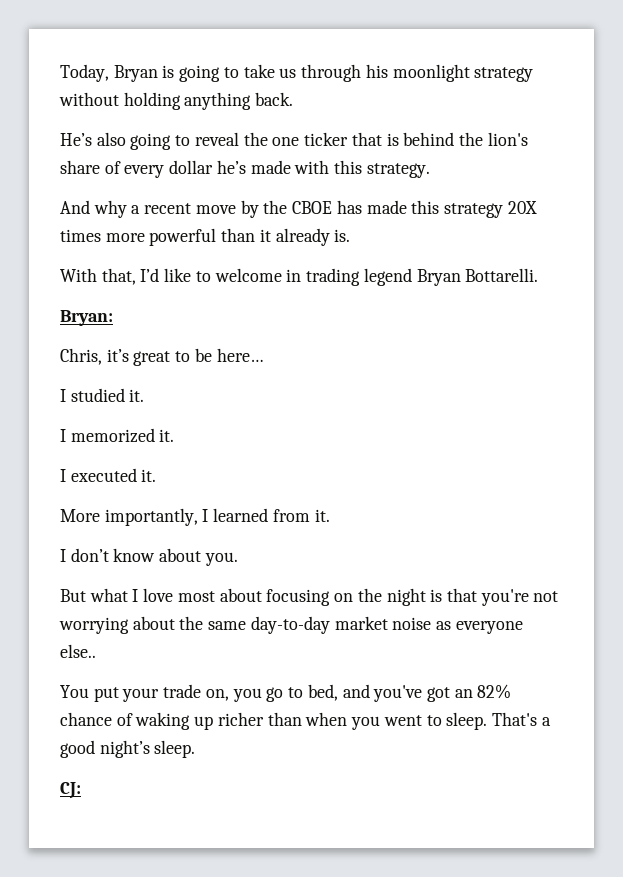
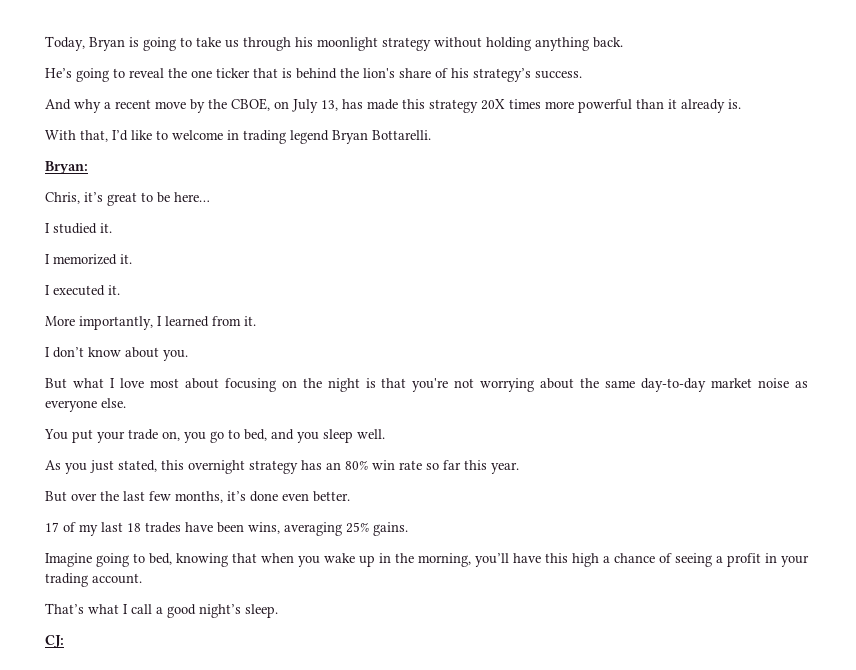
- He’s also going to reveal the one ticker that is behind the lion's share of every dollar he’s made with this strategy.
+ He’s going to reveal the one ticker that is behind the lion's share of his strategy’s success.
- And why a recent move by the CBOE has made this strategy 20X times more powerful than it already is.
+ And why a recent move by the CBOE, on July 13, has made this strategy 20X times more powerful than it already is.
- But what I love most about focusing on the night is that you're not worrying about the same day-to-day market noise as everyone else..
+ But what I love most about focusing on the night is that you're not worrying about the same day-to-day market noise as everyone else.
- You put your trade on, you go to bed, and you've got an 82% chance of waking up richer than when you went to sleep. That's a good night’s sleep.
+ You put your trade on, you go to bed, and you sleep well.
+ As you just stated, this overnight strategy has an 80% win rate so far this year.
+ But over the last few months, it’s done even better.
+ 17 of my last 18 trades have been wins, averaging 25% gains.
+ Imagine going to bed, knowing that when you wake up in the morning, you’ll have this high a chance of seeing a profit in your trading account.
+ That’s what I call a good night’s sleep.

